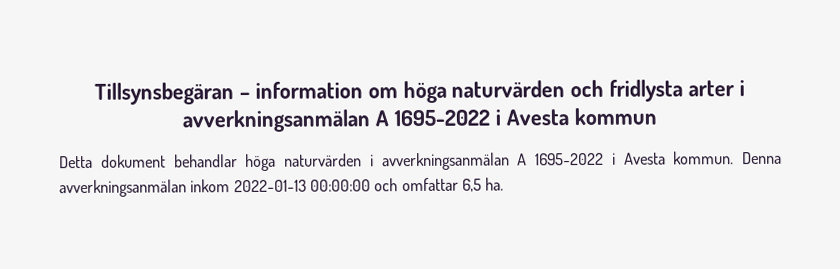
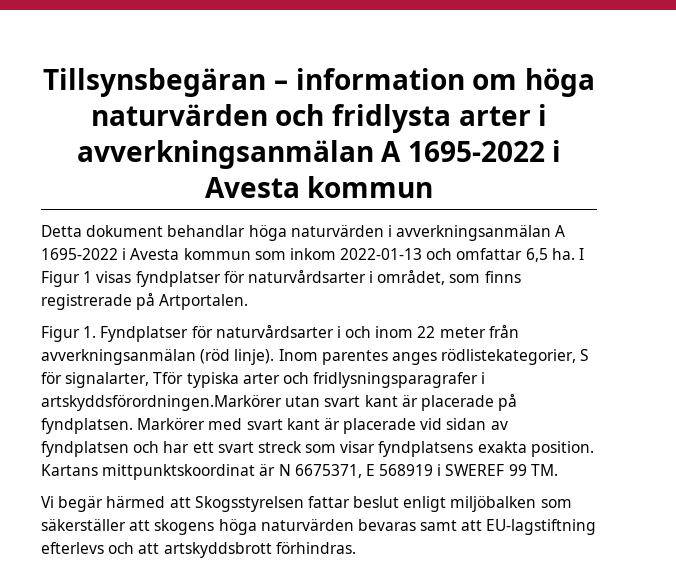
- Detta dokument behandlar höga naturvärden i avverkningsanmälan A 1695-2022 i Avesta kommun. Denna avverkningsanmälan inkom 2022-01-13 00:00:00 och omfattar 6,5 ha.
+ Detta dokument behandlar höga naturvärden i avverkningsanmälan A 1695-2022 i Avesta kommun som inkom 2022-01-13 och omfattar 6,5 ha.
+ I Figur 1 visas fyndplatser för naturvårdsarter i området, som finns registrerade på Artportalen.
+ Figur 1. Fyndplatser för naturvårdsarter i och inom 22 meter från avverkningsanmälan (röd linje). Inom parentes anges rödlistekategorier, S för signalarter, Tför typiska arter och fridlysningsparagrafer i artskyddsförordningen.Markörer utan svart kant är placerade på fyndplatsen. Markörer med svart kant är placerade vid sidan av fyndplatsen och har ett svart streck som visar fyndplatsens exakta position. Kartans mittpunktskoordinat är N 6675371, E 568919 i SWEREF 99 TM.
+ Vi begär härmed att Skogsstyrelsen fattar beslut enligt miljöbalken som säkerställer att skogens höga naturvärden bevaras samt att EU-lagstiftning efterlevs och att artskyddsbrott förhindras.

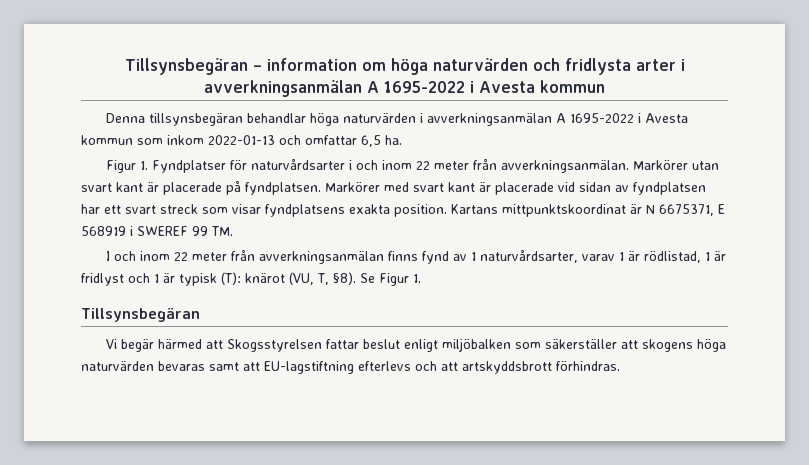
- Detta dokument behandlar höga naturvärden i avverkningsanmälan A 1695-2022 i Avesta kommun som inkom 2022-01-13 och omfattar 6,5 ha. I Figur 1 visas fyndplatser för naturvårdsarter i området, som finns registrerade på Artportalen.
+ Denna tillsynsbegäran behandlar höga naturvärden i avverkningsanmälan A 1695-2022 i Avesta kommun som inkom 2022-01-13 och omfattar 6,5 ha.
- Figur 1. Fyndplatser för naturvårdsarter i och inom 22 meter från avverkningsanmälan (röd linje). Inom parentes anges rödlistekategorier, S för signalarter, Tför typiska arter och fridlysningsparagrafer i artskyddsförordningen.Markörer utan svart kant är placerade på fyndplatsen.
+ Figur 1. Fyndplatser för naturvårdsarter i och inom 22 meter från avverkningsanmälan. Markörer utan svart kant är placerade på fyndplatsen.
- Markörer med svart kant är placerade vid sidan av fyndplatsen och har ett svart streck som visar fyndplatsens exakta position.
+ Markörer med svart kant är placerade vid sidan av fyndplatsen har ett svart streck som visar fyndplatsens exakta position.
+ I och inom 22 meter från avverkningsanmälan finns fynd av 1 naturvårdsarter, varav 1 är rödlistad, 1 är fridlyst och 1 är typisk (T): knärot (VU, T, §8). Se Figur 1.
+ Tillsynsbegäran

